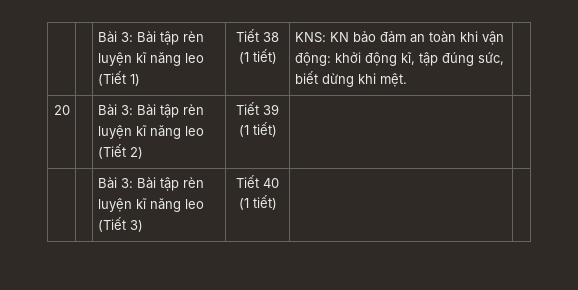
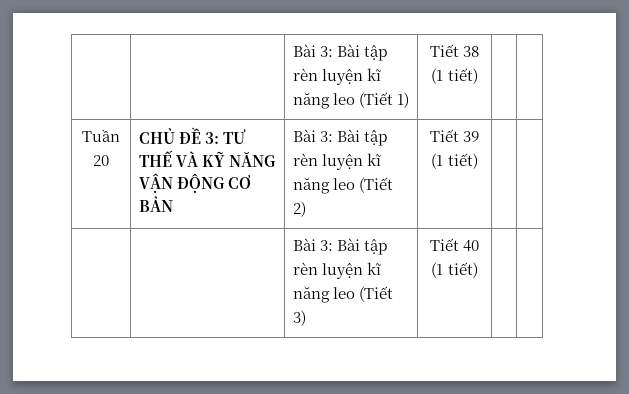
- | | Bài 3: Bài tập rèn luyện kĩ năng leo (Tiết 1) | Tiết 38 (1 tiết) | KNS: KN bảo đảm an toàn khi vận động: khởi động kĩ, tập đúng sức, biết dừng khi mệt. |
- 20 | | Bài 3: Bài tập rèn luyện kĩ năng leo (Tiết 2) | Tiết 39 (1 tiết) | |
+ | | Bài 3: Bài tập rèn luyện kĩ năng leo (Tiết 1) | Tiết 38 (1 tiết) | |
+ Tuần 20 | CHỦ ĐỀ 3: TƯ THẾ VÀ KỸ NĂNG VẬN ĐỘNG CƠ BẢN | Bài 3: Bài tập rèn luyện kĩ năng leo (Tiết 2) | Tiết 39 (1 tiết) | |

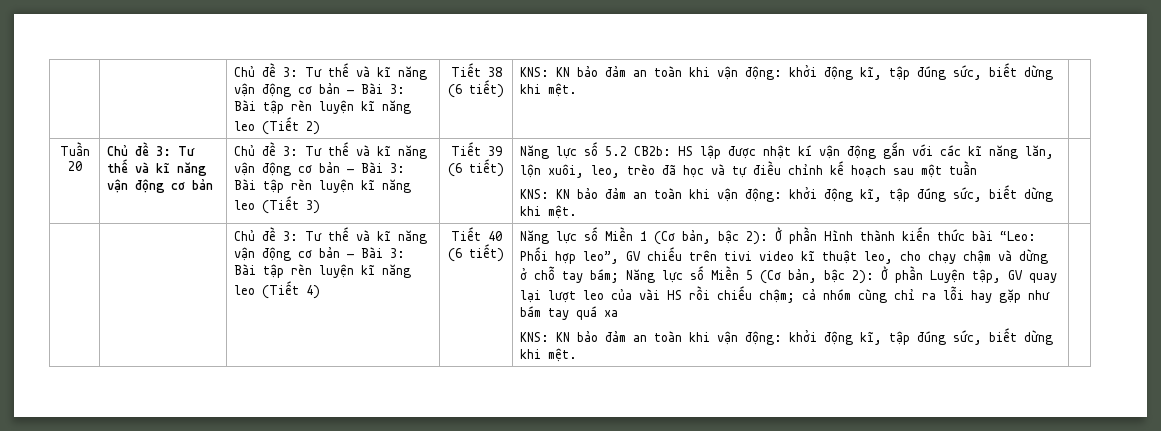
- Bài 3: Bài tập rèn luyện kĩ năng leo (Tiết 1) | Tiết 38 (1 tiết) | |
- Tuần 20 | CHỦ ĐỀ 3: TƯ THẾ VÀ KỸ NĂNG VẬN ĐỘNG CƠ BẢN | Bài 3: Bài tập rèn luyện kĩ năng leo (Tiết 2) | Tiết 39 (1 tiết) | |
- | | Bài 3: Bài tập rèn luyện kĩ năng leo (Tiết 3) | Tiết 40 (1 tiết) | |
+ Chủ đề 3: Tư thế và kĩ năng vận động cơ bản — Bài 3: Bài tập rèn luyện kĩ năng leo (Tiết 2) | Tiết 38 (6 tiết) | KNS: KN bảo đảm an toàn khi vận động: khởi động kĩ, tập đúng sức, biết dừng khi mệt. |
+ Tuần 20 | Chủ đề 3: Tư thế và kĩ năng vận động cơ bản | Chủ đề 3: Tư thế và kĩ năng vận động cơ bản — Bài 3: Bài tập rèn luyện kĩ năng leo (Tiết 3) | Tiết 39 (6 tiết) | Năng lực số 5.2 CB2b: HS lập được nhật kí vận động gắn với các kĩ năng lăn, lộn xuôi, leo, trèo đã học và tự điều chỉnh kế hoạch sau một tuần
+ KNS: KN bảo đảm an toàn khi vận động: khởi động kĩ, tập đúng sức, biết dừng khi mệt. |
+ | | Chủ đề 3: Tư thế và kĩ năng vận động cơ bản — Bài 3: Bài tập rèn luyện kĩ năng leo (Tiết 4) | Tiết 40 (6 tiết) | Năng lực số Miền 1 (Cơ bản, bậc 2): Ở phần Hình thành kiến thức bài “Leo: Phối hợp leo”, GV chiếu trên tivi video kĩ thuật leo, cho chạy chậm và dừng ở chỗ tay bám; Năng lực số Miền 5 (Cơ bản, bậc 2): Ở phần Luyện tập, GV quay lại lượt leo của vài HS rồi chiếu chậm; cả nhóm cùng chỉ ra lỗi hay gặp như bám tay quá xa
+ KNS: KN bảo đảm an toàn khi vận động: khởi động kĩ, tập đúng sức, biết dừng khi mệt.

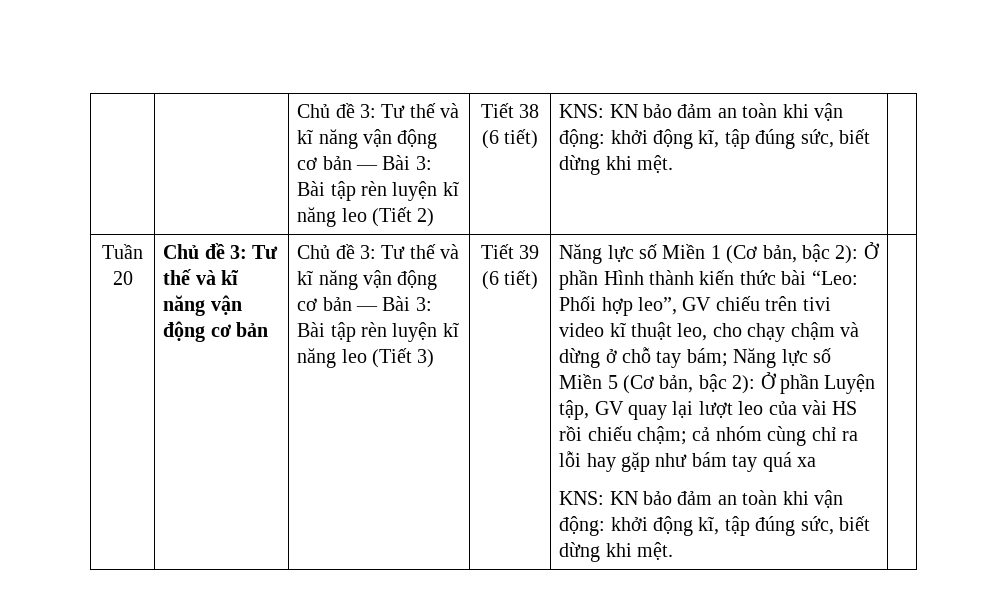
- Năng lực số 5.2 CB2b: HS lập được nhật kí vận động gắn với các kĩ năng lăn, lộn xuôi, leo, trèo đã học và tự điều chỉnh kế hoạch sau một tuần
- KNS: KN bảo đảm an toàn khi vận động: khởi động kĩ, tập đúng sức, biết dừng khi mệt. |
- | | Chủ đề 3: Tư thế và kĩ năng vận động cơ bản — Bài 3: Bài tập rèn luyện kĩ năng leo (Tiết 4) | Tiết 40 (6 tiết)

